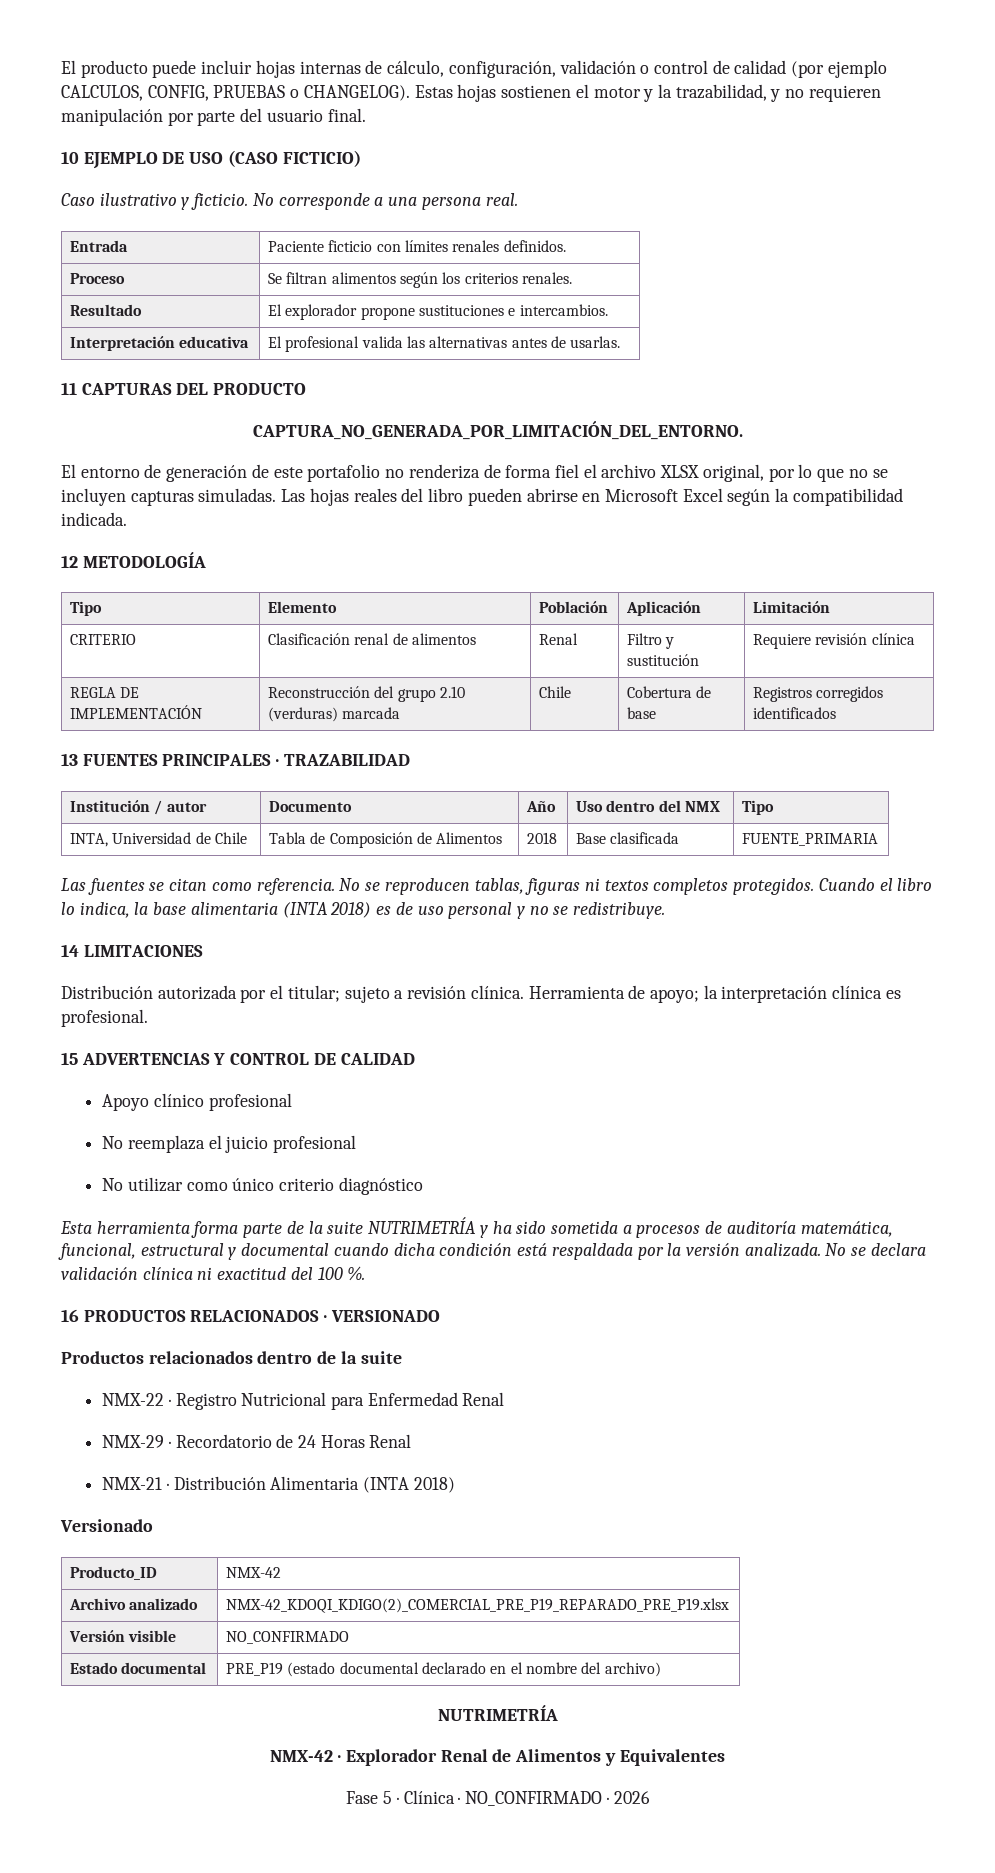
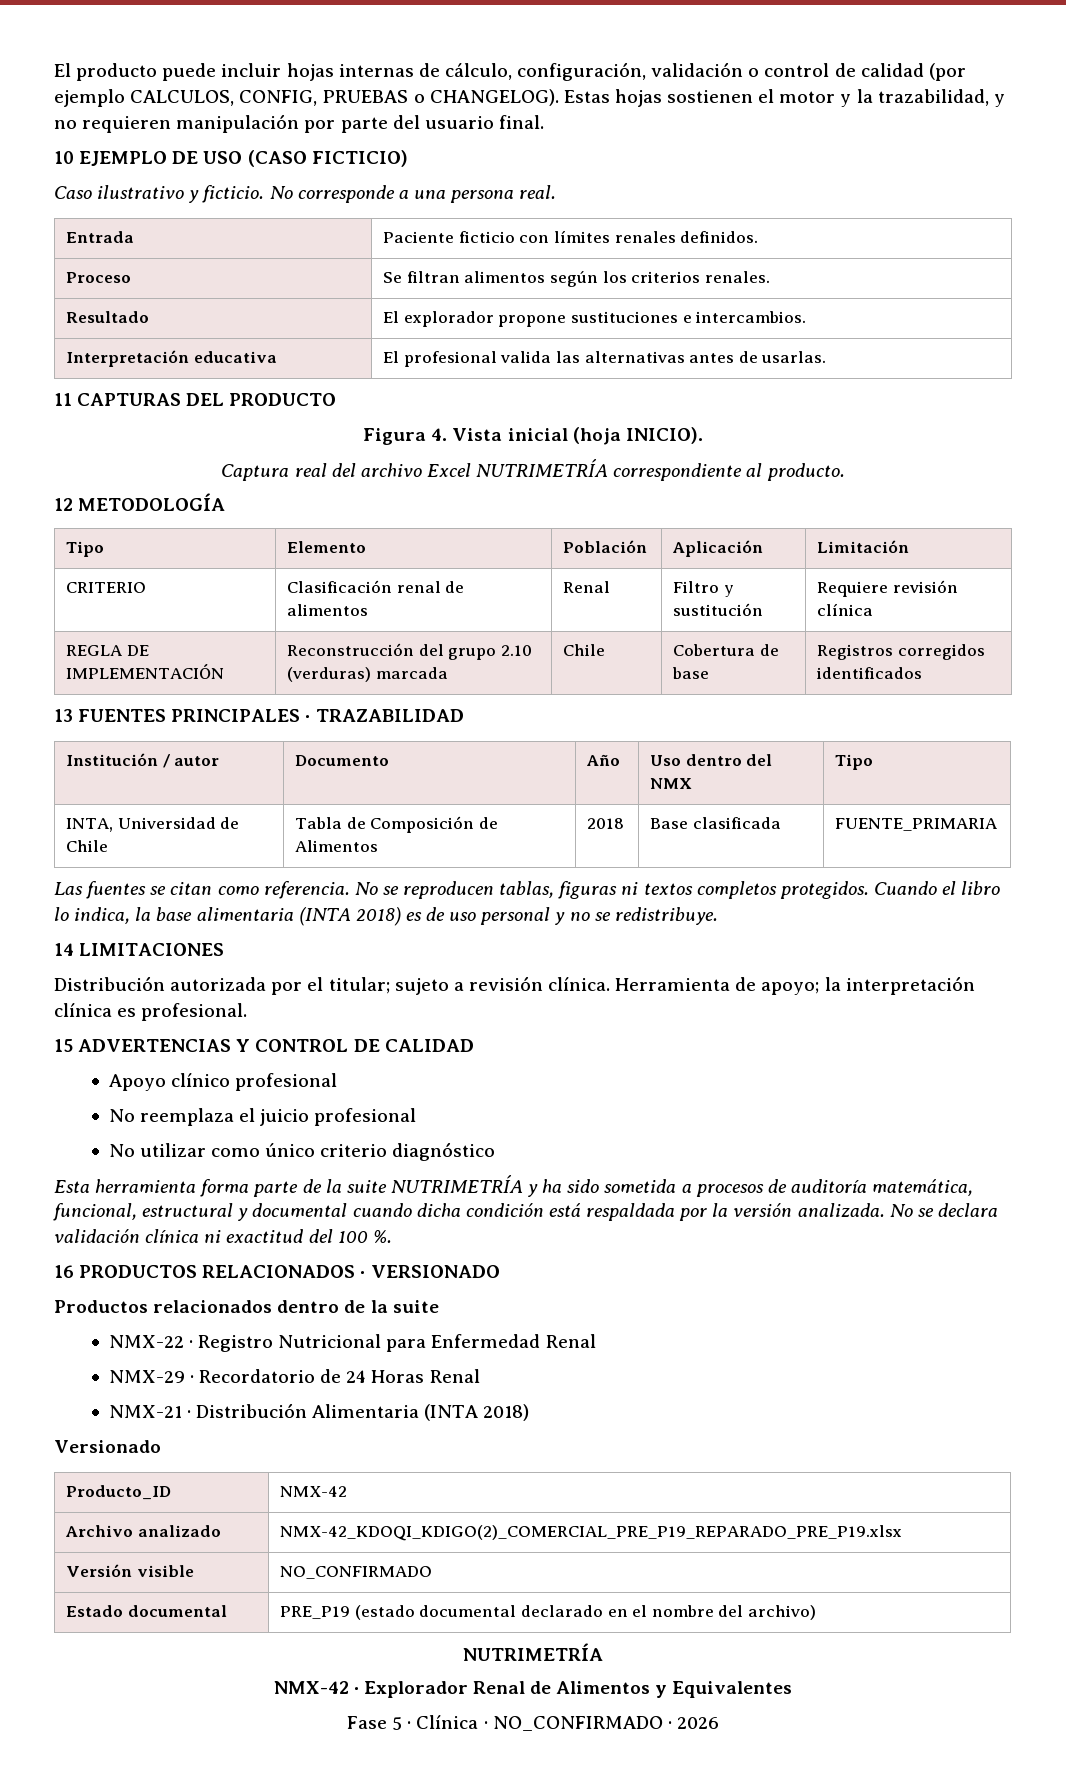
- CAPTURA_NO_GENERADA_POR_LIMITACIÓN_DEL_ENTORNO.
- El entorno de generación de este portafolio no renderiza de forma fiel el archivo XLSX original, por lo que no se incluyen capturas simuladas. Las hojas reales del libro pueden abrirse en Microsoft Excel según la compatibilidad indicada.
+ Figura 4. Vista inicial (hoja INICIO).
+ Captura real del archivo Excel NUTRIMETRÍA correspondiente al producto.

